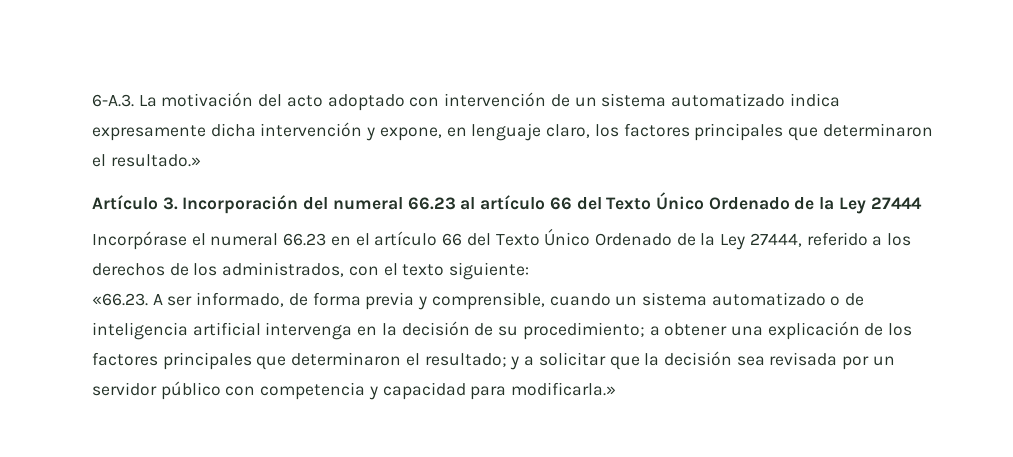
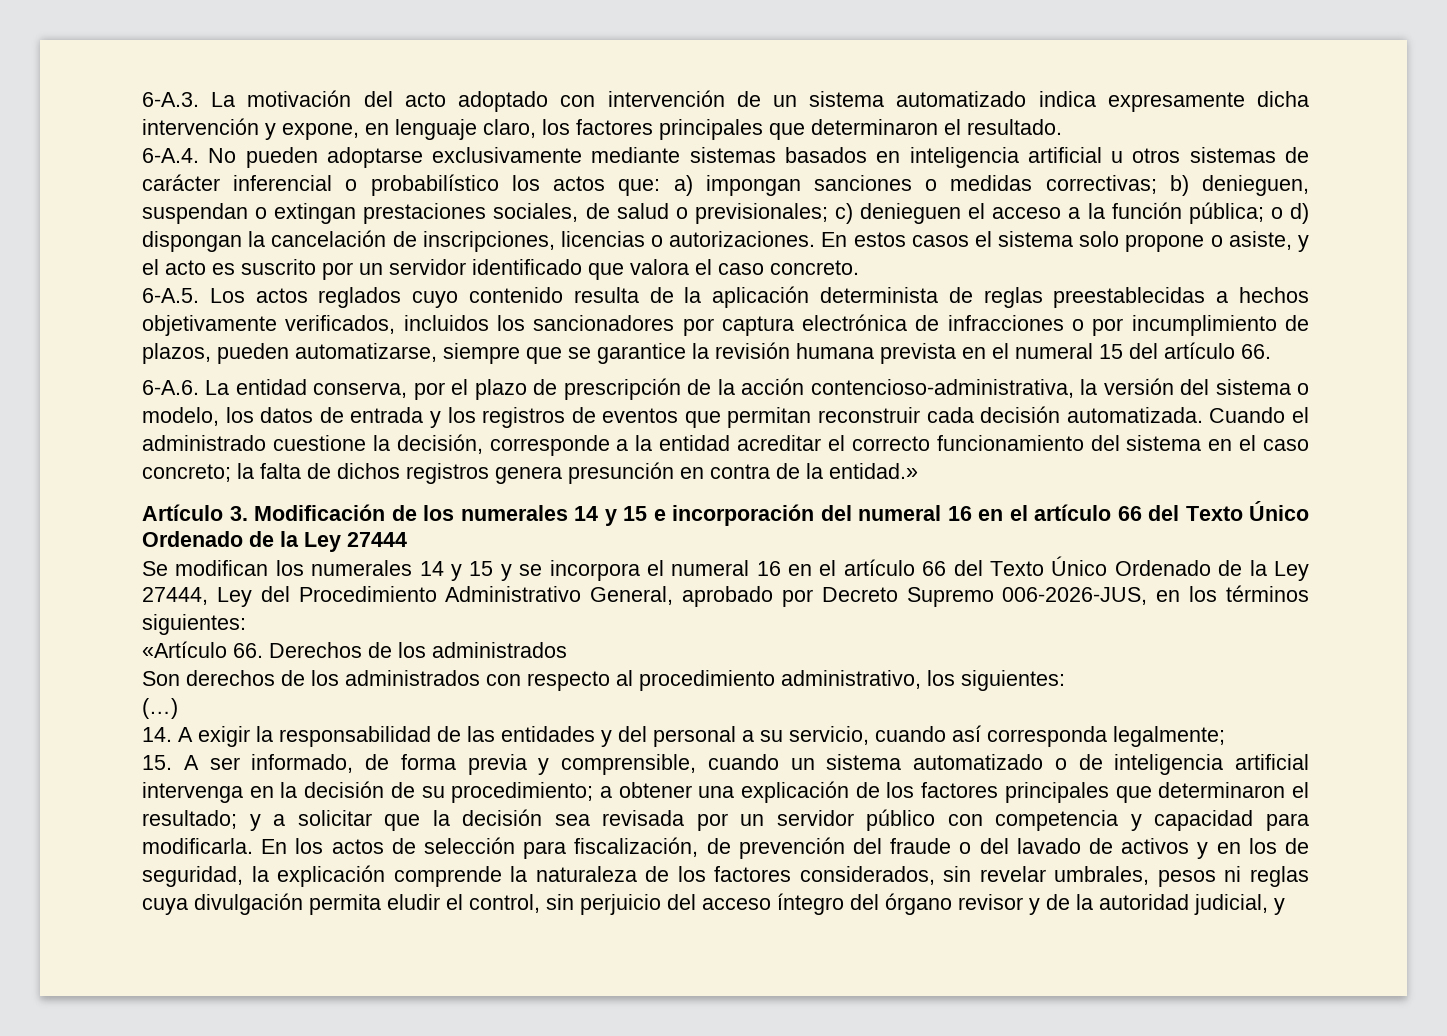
- 6-A.3. La motivación del acto adoptado con intervención de un sistema automatizado indica expresamente dicha intervención y expone, en lenguaje claro, los factores principales que determinaron el resultado.»
- Artículo 3. Incorporación del numeral 66.23 al artículo 66 del Texto Único Ordenado de la Ley 27444
+ 6-A.3. La motivación del acto adoptado con intervención de un sistema automatizado indica expresamente dicha intervención y expone, en lenguaje claro, los factores principales que determinaron el resultado.
+ 6-A.4. No pueden adoptarse exclusivamente mediante sistemas basados en inteligencia artificial u otros sistemas de carácter inferencial o probabilístico los actos que: a) impongan sanciones o medidas correctivas; b) denieguen, suspendan o extingan prestaciones sociales, de salud o previsionales; c) denieguen el acceso a la función pública; o d) dispongan la cancelación de inscripciones, licencias o autorizaciones. En estos casos el sistema solo propone o asiste, y el acto es suscrito por un servidor identificado que valora el caso concreto.
+ 6-A.5. Los actos reglados cuyo contenido resulta de la aplicación determinista de reglas preestablecidas a hechos objetivamente verificados, incluidos los sancionadores por captura electrónica de infracciones o por incumplimiento de plazos, pueden automatizarse, siempre que se garantice la revisión humana prevista en el numeral 15 del artículo 66.
+ 6-A.6. La entidad conserva, por el plazo de prescripción de la acción contencioso-administrativa, la versión del sistema o modelo, los datos de entrada y los registros de eventos que permitan reconstruir cada decisión automatizada. Cuando el administrado cuestione la decisión, corresponde a la entidad acreditar el correcto funcionamiento del sistema en el caso concreto; la falta de dichos registros genera presunción en contra de la entidad.»
+ Artículo 3. Modificación de los numerales 14 y 15 e incorporación del numeral 16 en el artículo 66 del Texto Único Ordenado de la Ley 27444
- Incorpórase el numeral 66.23 en el artículo 66 del Texto Único Ordenado de la Ley 27444, referido a los derechos de los administrados, con el texto siguiente:
- «66.23. A ser informado, de forma previa y comprensible, cuando un sistema automatizado o de inteligencia artificial intervenga en la decisión de su procedimiento;
+ Se modifican los numerales 14 y 15 y se incorpora el numeral 16 en el artículo 66 del Texto Único Ordenado de la Ley 27444, Ley del Procedimiento Administrativo General, aprobado por Decreto Supremo 006-2026-JUS, en los términos siguientes:
+ «Artículo 66. Derechos de los administrados
+ Son derechos de los administrados con respecto al procedimiento administrativo, los siguientes:
+ (…)
+ 14. A exigir la responsabilidad de las entidades y del personal a su servicio, cuando así corresponda legalmente;
+ 15. A ser informado, de forma previa y comprensible, cuando un sistema automatizado o de inteligencia artificial intervenga en la decisión de su procedimiento;
- y a solicitar que la decisión sea revisada por un servidor público con competencia y capacidad para modificarla.»
+ y a solicitar que la decisión sea revisada por un servidor público con competencia y capacidad para modificarla. En los actos de selección para fiscalización, de prevención del fraude o del lavado de activos y en los de seguridad, la explicación comprende la naturaleza de los factores considerados, sin revelar umbrales, pesos ni reglas cuya divulgación permita eludir el control, sin perjuicio del acceso íntegro del órgano revisor y de la autoridad judicial, y

